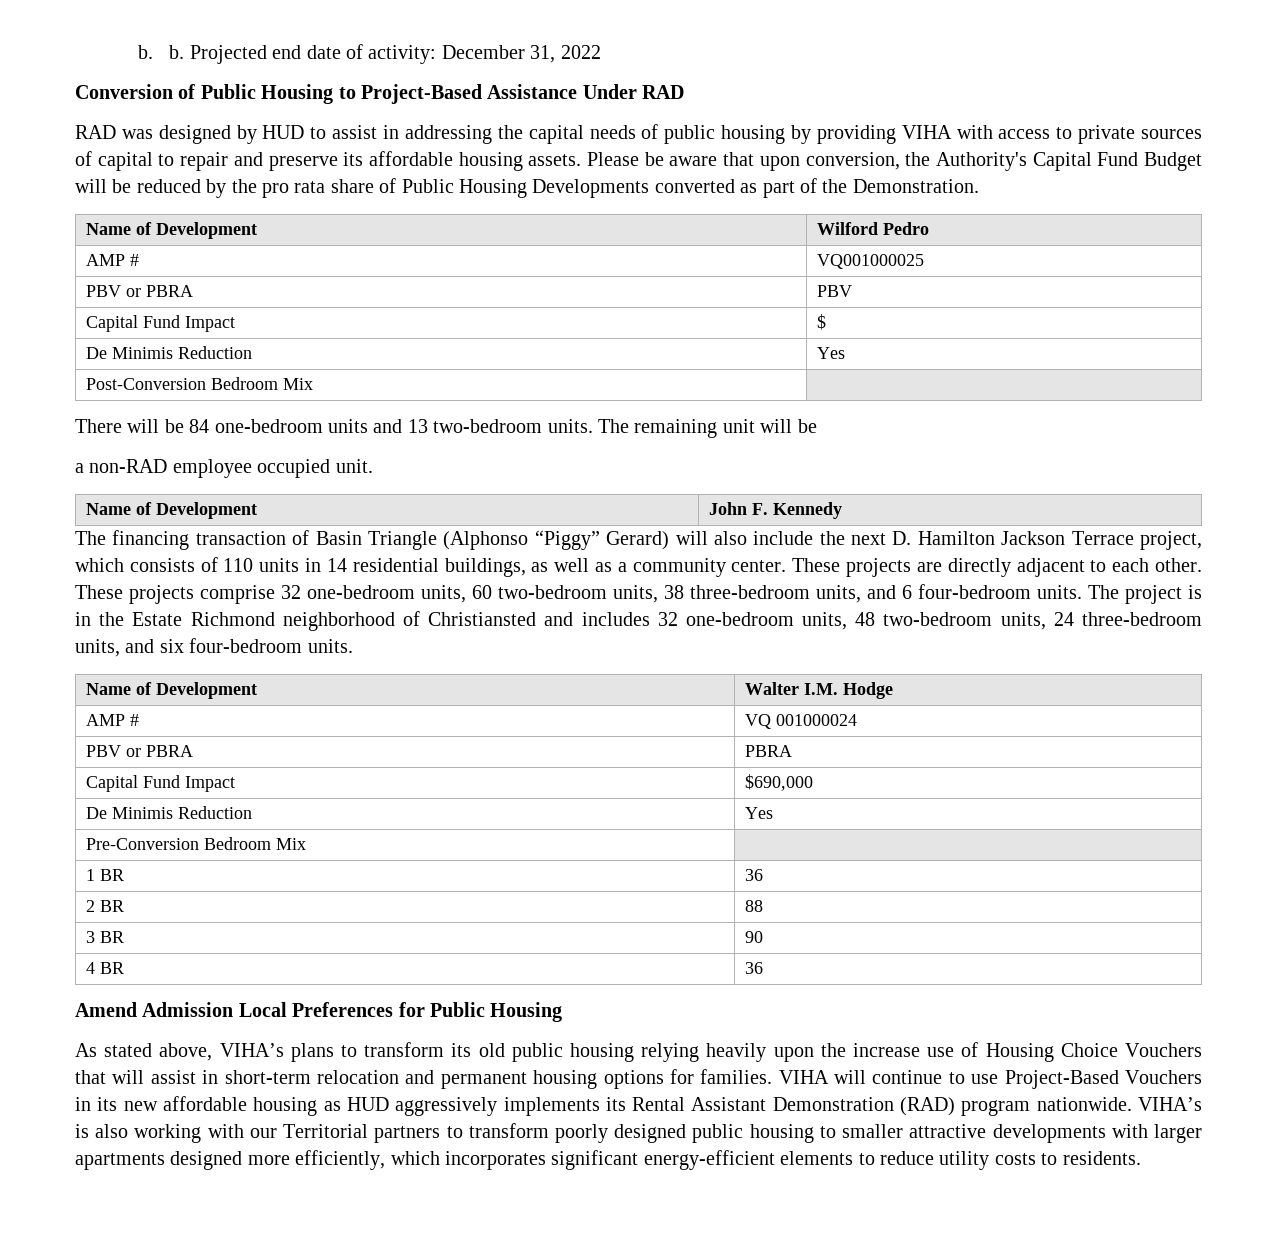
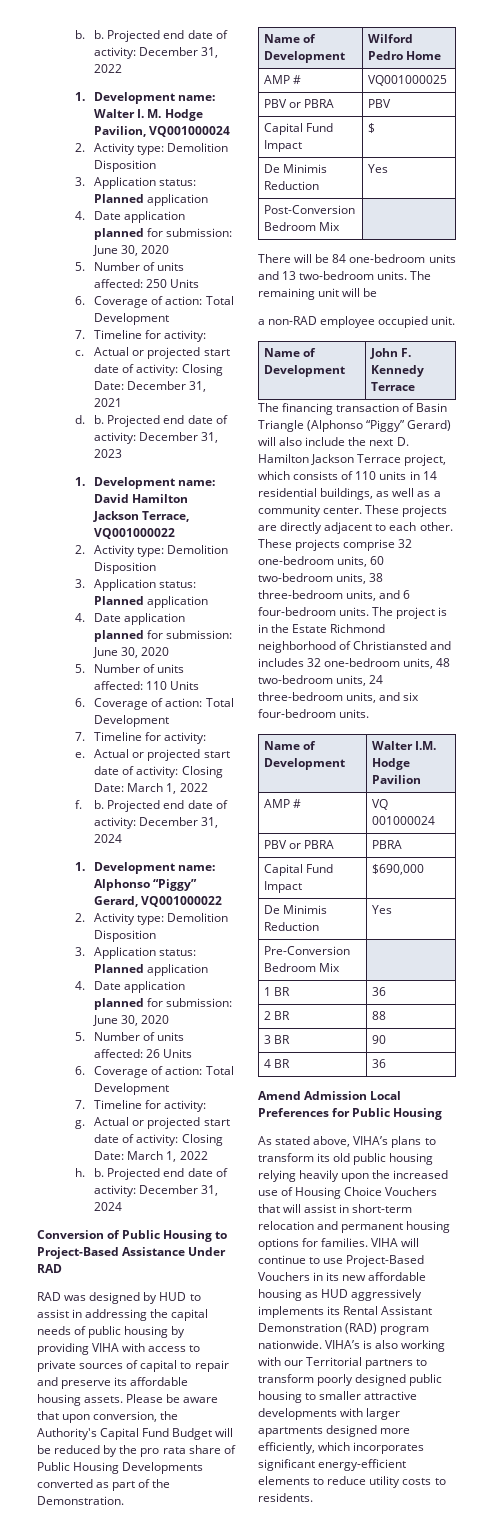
+ 1. Development name: Walter I. M. Hodge Pavilion, VQ001000024
+ 2. Activity type: Demolition Disposition
+ 3. Application status: Planned application
+ 4. Date application planned for submission: June 30, 2020
+ 5. Number of units affected: 250 Units
+ 6. Coverage of action: Total Development
+ 7. Timeline for activity:
+ c. Actual or projected start date of activity: Closing Date: December 31, 2021
+ d. b. Projected end date of activity: December 31, 2023
+ 1. Development name: David Hamilton Jackson Terrace, VQ001000022
+ 2. Activity type: Demolition Disposition
+ 3. Application status: Planned application
+ 4. Date application planned for submission: June 30, 2020
+ 5. Number of units affected: 110 Units
+ 6. Coverage of action: Total Development
+ 7. Timeline for activity:
+ e. Actual or projected start date of activity: Closing Date: March 1, 2022
+ f. b. Projected end date of activity: December 31, 2024
+ 1. Development name: Alphonso “Piggy” Gerard, VQ001000022
+ 2. Activity type: Demolition Disposition
+ 3. Application status: Planned application
+ 4. Date application planned for submission: June 30, 2020
+ 5. Number of units affected: 26 Units
+ 6. Coverage of action: Total Development
+ 7. Timeline for activity:
+ g. Actual or projected start date of activity: Closing Date: March 1, 2022
+ h. b. Projected end date of activity: December 31, 2024
- Name of Development | Wilford Pedro
+ Name of Development | Wilford Pedro Home
- Name of Development | John F. Kennedy
+ Name of Development | John F. Kennedy Terrace
- Name of Development | Walter I.M. Hodge
+ Name of Development | Walter I.M. Hodge Pavilion
- As stated above, VIHA’s plans to transform its old public housing relying heavily upon the increase use of Housing Choice Vouchers that will assist in short-term relocation and permanent housing options for families.
+ As stated above, VIHA’s plans to transform its old public housing relying heavily upon the increased use of Housing Choice Vouchers that will assist in short-term relocation and permanent housing options for families.

